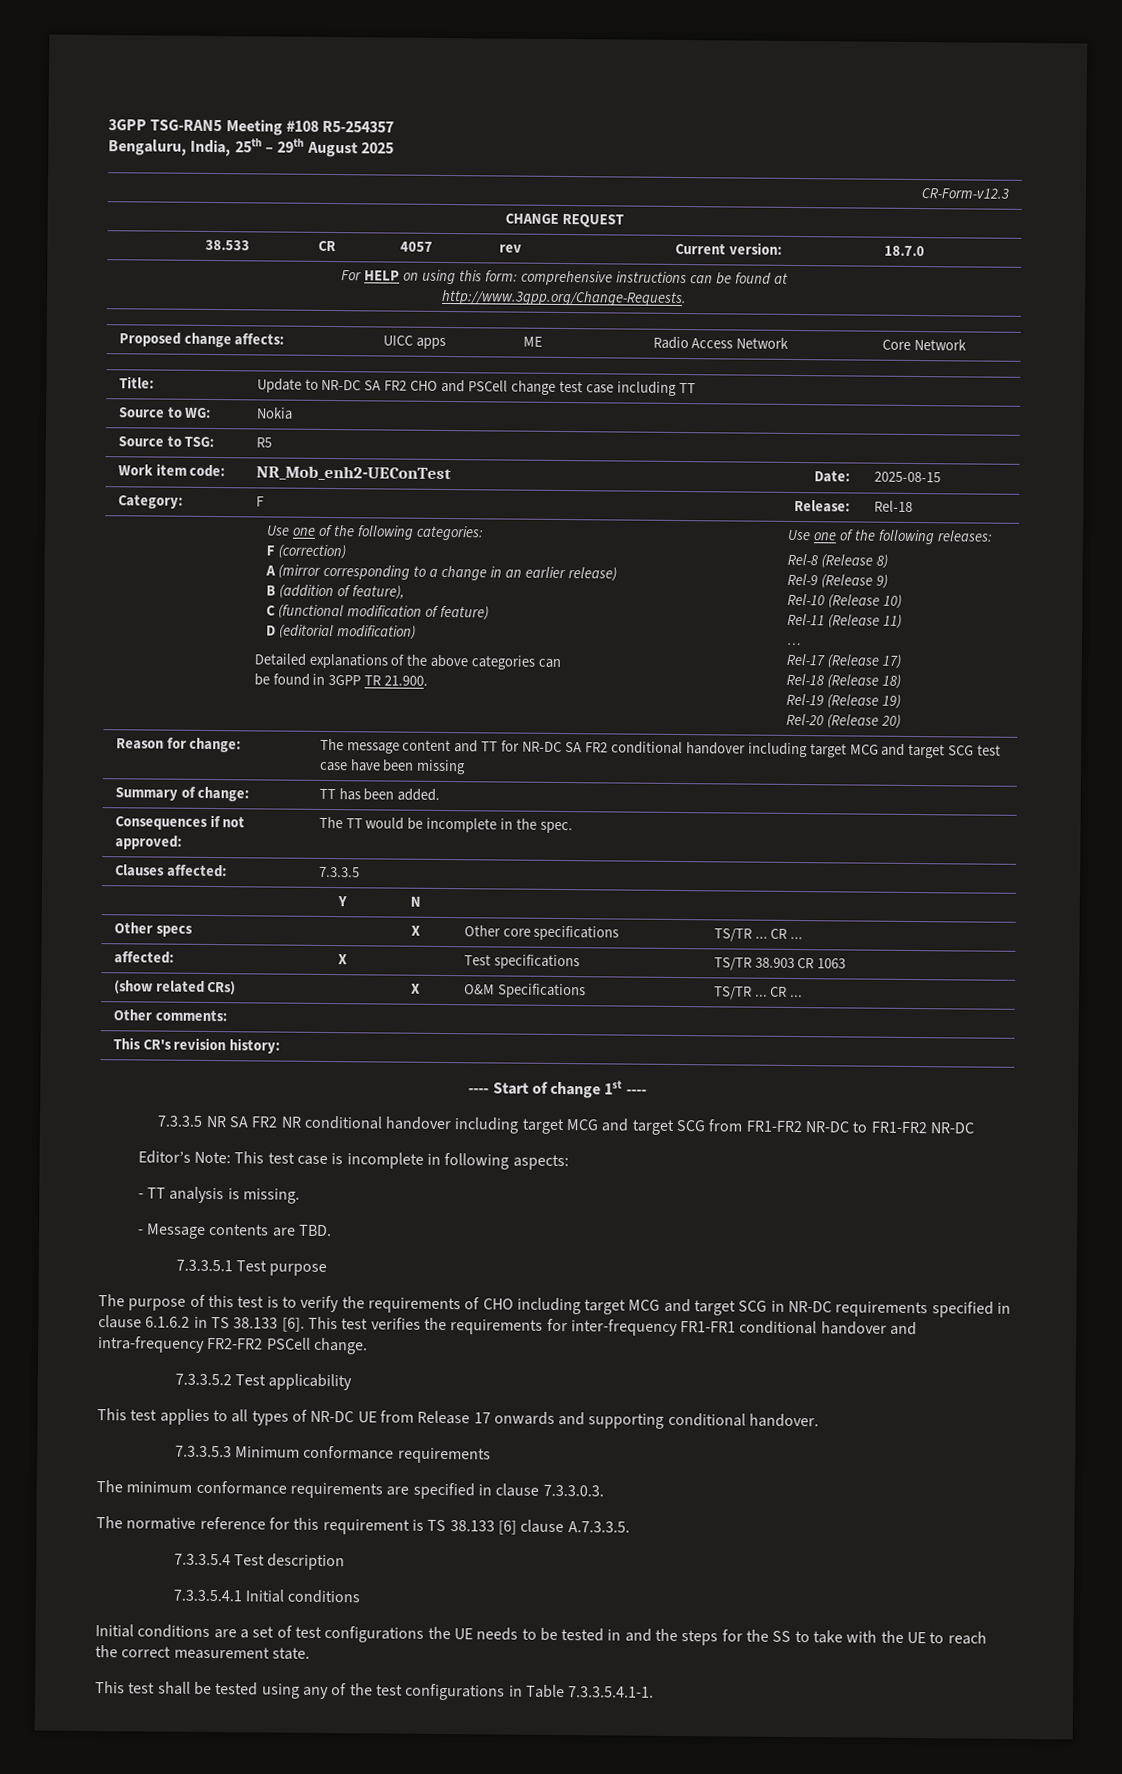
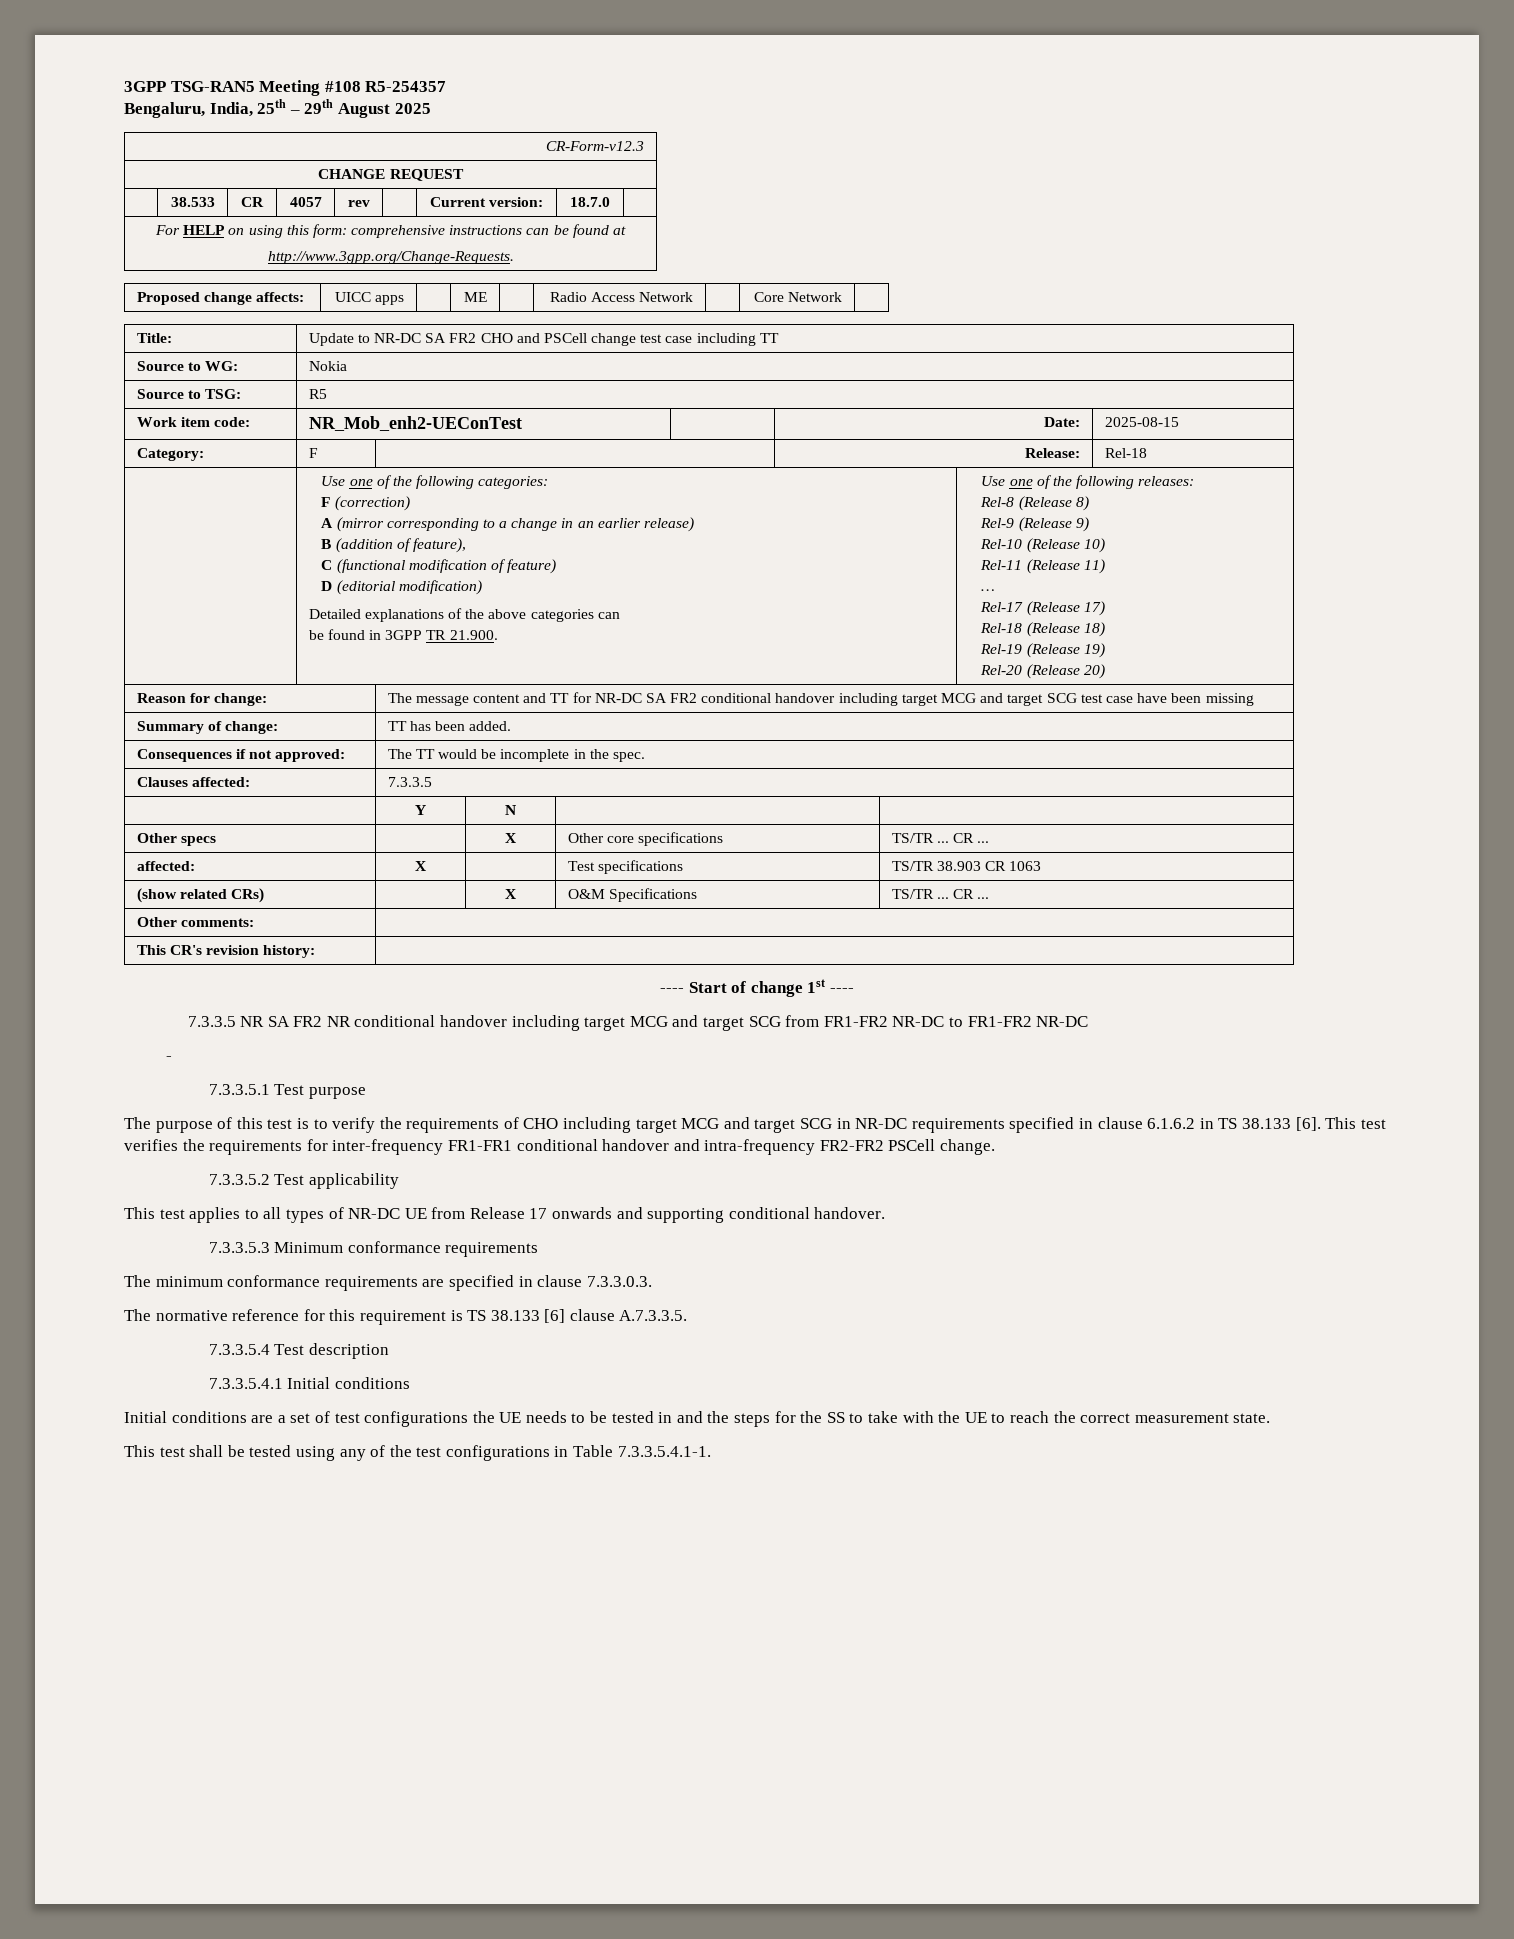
  7.3.3.5 NR SA FR2 NR conditional handover including target MCG and target SCG from FR1-FR2 NR-DC to FR1-FR2 NR-DC
- Editor’s Note: This test case is incomplete in following aspects:
- - TT analysis is missing.
- - Message contents are TBD.
+ -

